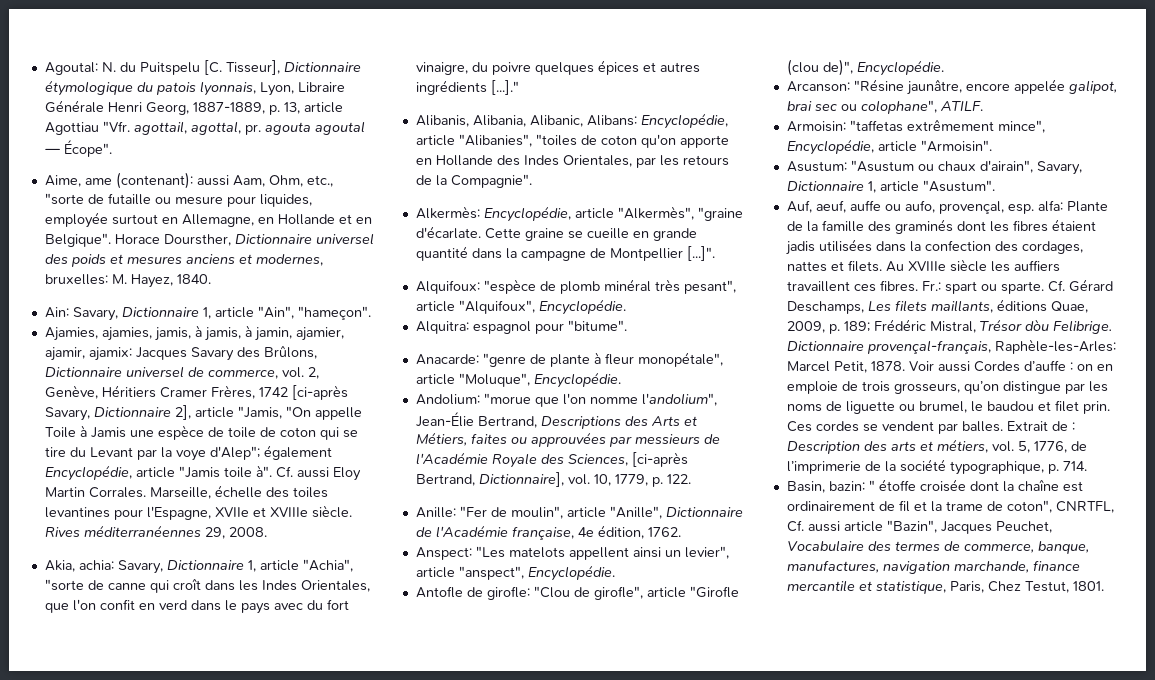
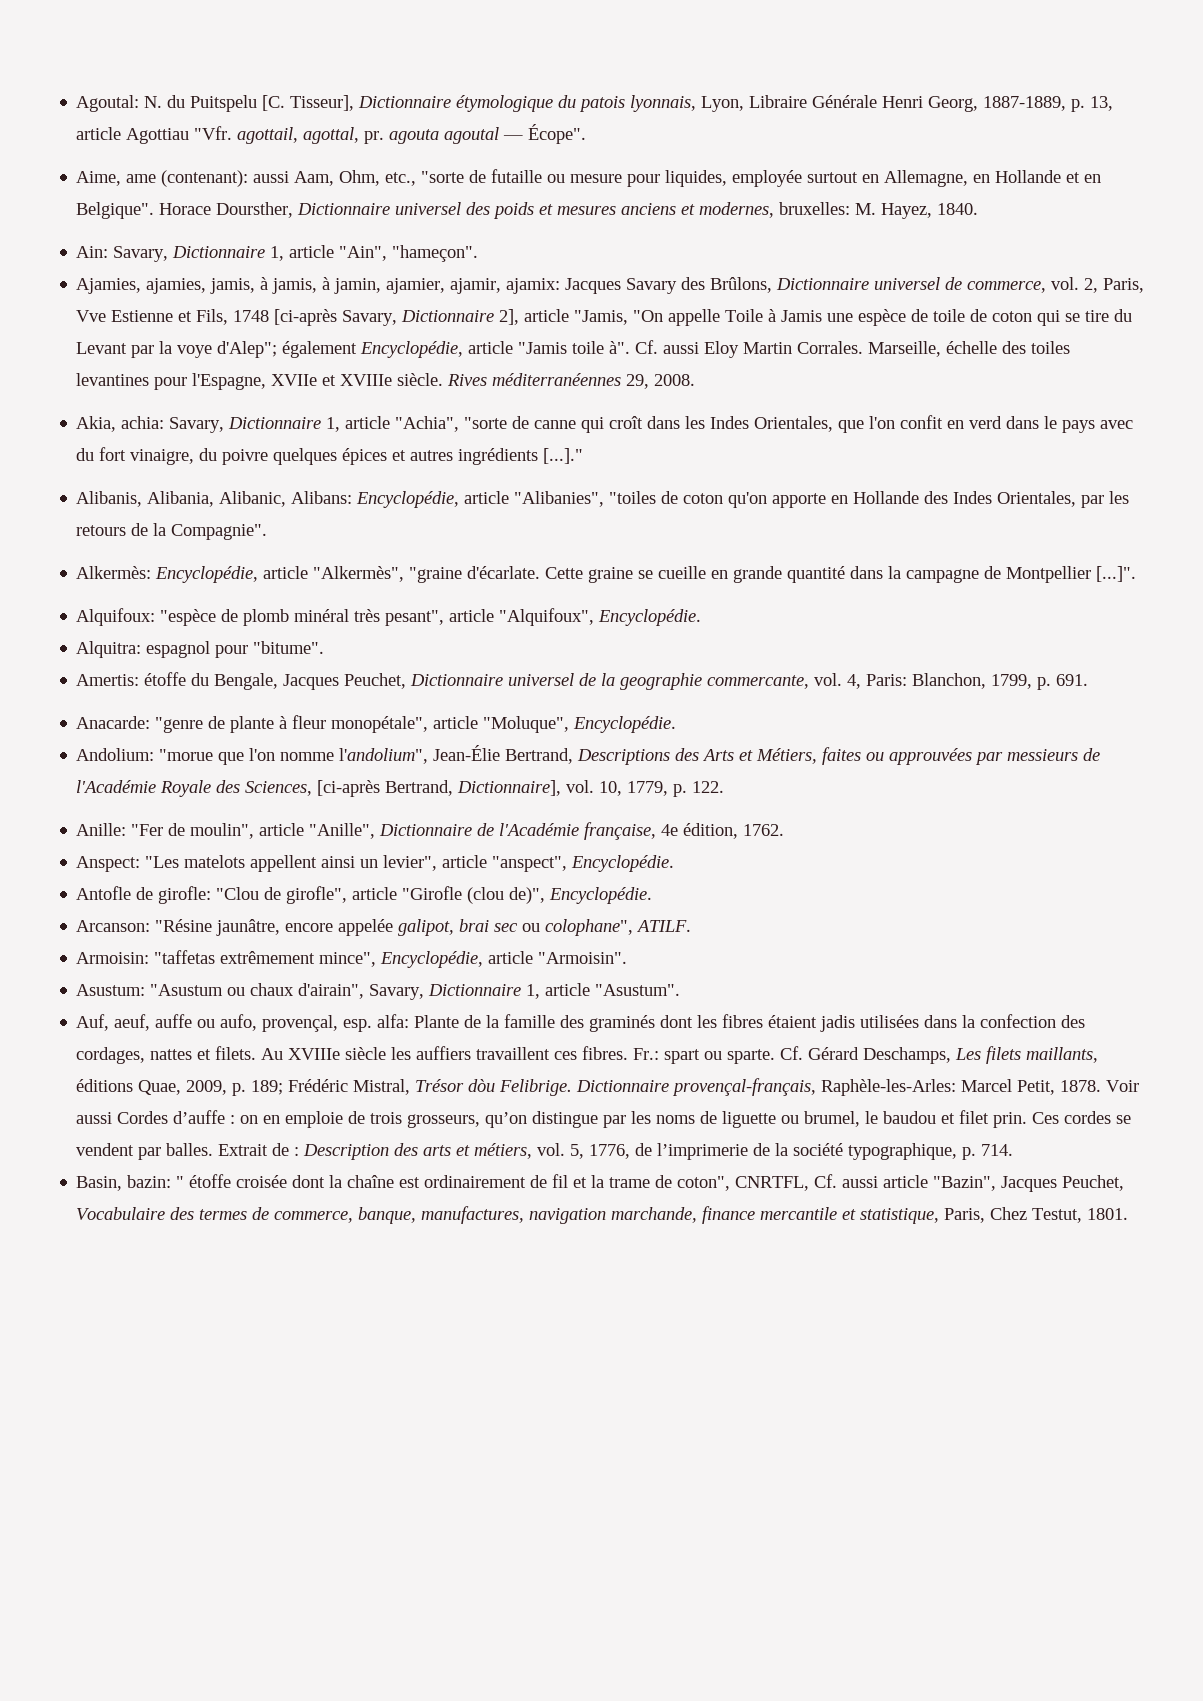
- Ajamies, ajamies, jamis, à jamis, à jamin, ajamier, ajamir, ajamix: Jacques Savary des Brûlons, Dictionnaire universel de commerce, vol. 2, Genève, Héritiers Cramer Frères, 1742 [ci-après Savary, Dictionnaire 2], article "Jamis, "On appelle Toile à Jamis une espèce de toile de coton qui se tire du Levant par la voye d'Alep"; également Encyclopédie, article "Jamis toile à".
+ Ajamies, ajamies, jamis, à jamis, à jamin, ajamier, ajamir, ajamix: Jacques Savary des Brûlons, Dictionnaire universel de commerce, vol. 2, Paris, Vve Estienne et Fils, 1748 [ci-après Savary, Dictionnaire 2], article "Jamis, "On appelle Toile à Jamis une espèce de toile de coton qui se tire du Levant par la voye d'Alep"; également Encyclopédie, article "Jamis toile à".
+ Amertis: étoffe du Bengale, Jacques Peuchet, Dictionnaire universel de la geographie commercante, vol. 4, Paris: Blanchon, 1799, p. 691.

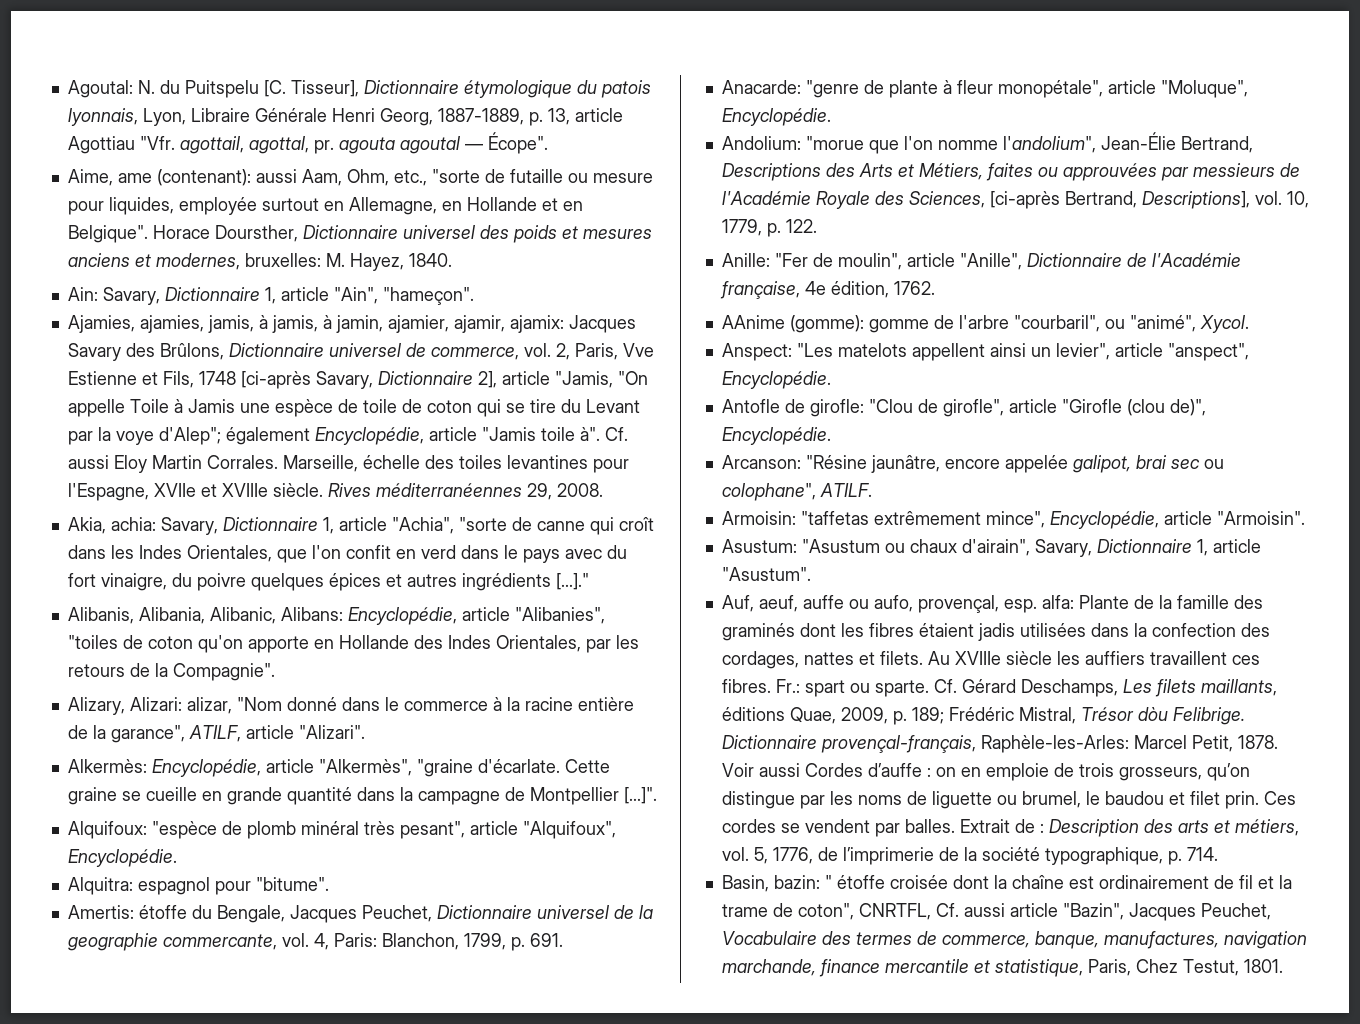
+ Alizary, Alizari: alizar, "Nom donné dans le commerce à la racine entière de la garance", ATILF, article "Alizari".
- Andolium: "morue que l'on nomme l'andolium", Jean-Élie Bertrand, Descriptions des Arts et Métiers, faites ou approuvées par messieurs de l'Académie Royale des Sciences, [ci-après Bertrand, Dictionnaire], vol. 10, 1779, p. 122.
+ Andolium: "morue que l'on nomme l'andolium", Jean-Élie Bertrand, Descriptions des Arts et Métiers, faites ou approuvées par messieurs de l'Académie Royale des Sciences, [ci-après Bertrand, Descriptions], vol. 10, 1779, p. 122.
+ AAnime (gomme): gomme de l'arbre "courbaril", ou "animé", Xycol.

